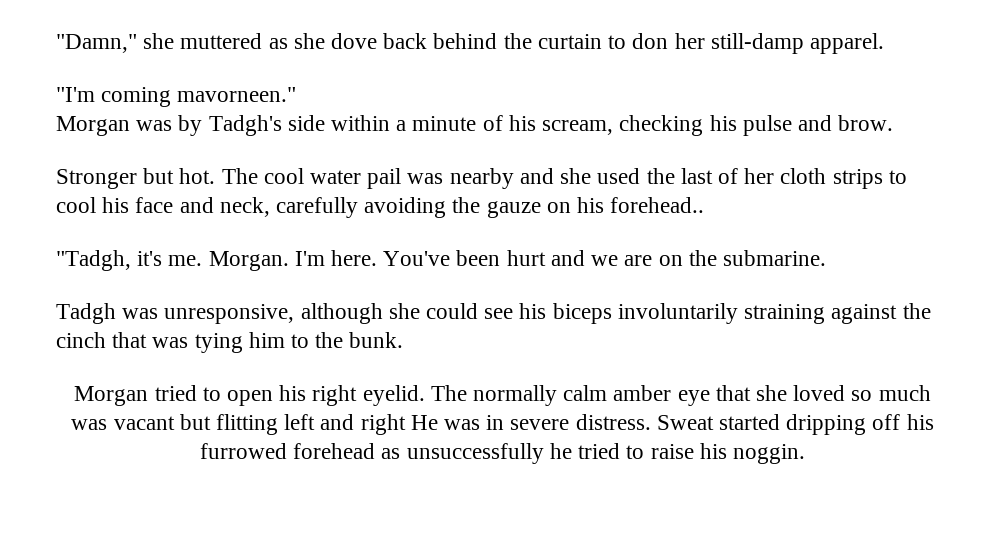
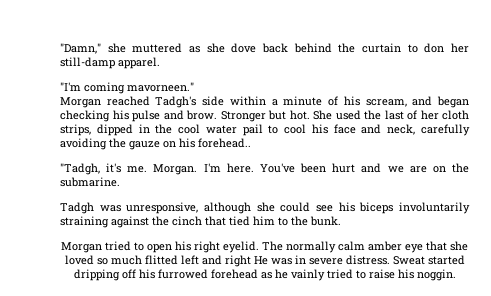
- Morgan was by Tadgh's side within a minute of his scream, checking his pulse and brow.
- Stronger but hot.
+ Morgan reached Tadgh's side within a minute of his scream, and began checking his pulse and brow. Stronger but hot.
- The cool water pail was nearby and she used the last of her cloth strips to cool his face and neck, carefully avoiding the gauze on his forehead..
+ She used the last of her cloth strips, dipped in the cool water pail to cool his face and neck, carefully avoiding the gauze on his forehead..
- Tadgh was unresponsive, although she could see his biceps involuntarily straining against the cinch that was tying him to the bunk.
+ Tadgh was unresponsive, although she could see his biceps involuntarily straining against the cinch that tied him to the bunk.
- The normally calm amber eye that she loved so much was vacant but flitting left and right He was in severe distress.
+ The normally calm amber eye that she loved so much flitted left and right He was in severe distress.
- Sweat started dripping off his furrowed forehead as unsuccessfully he tried to raise his noggin.
+ Sweat started dripping off his furrowed forehead as he vainly tried to raise his noggin.

